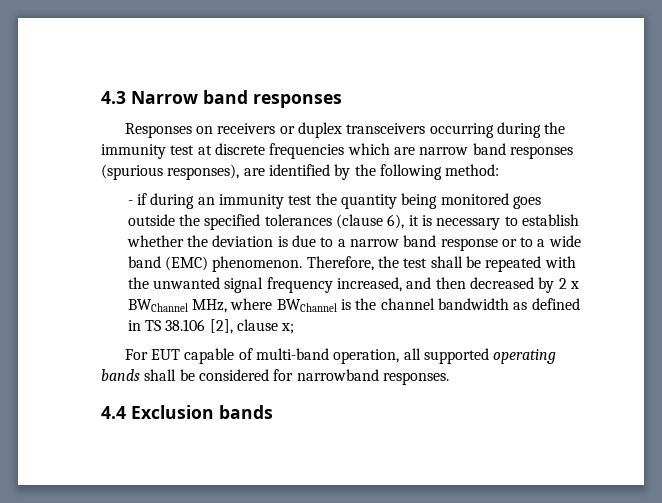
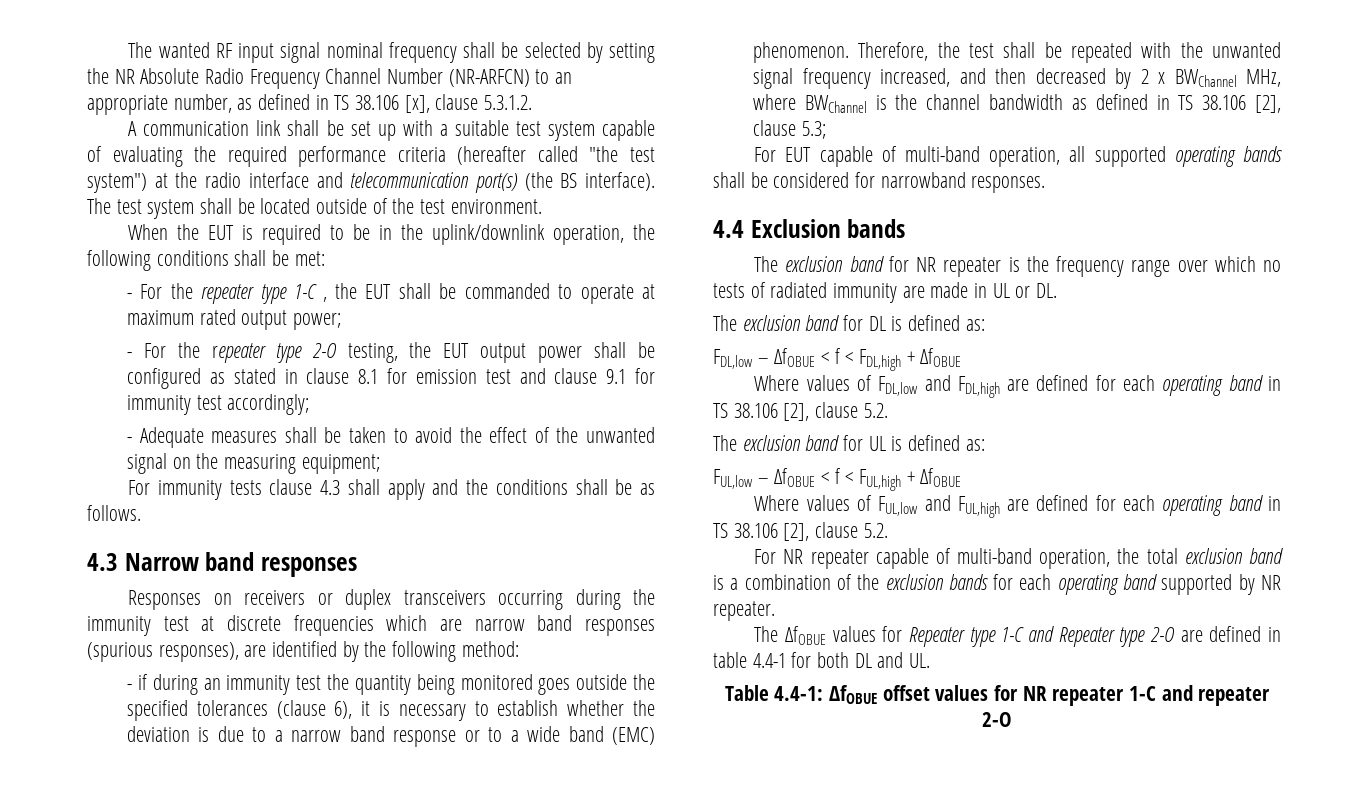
+ The wanted RF input signal nominal frequency shall be selected by setting the NR Absolute Radio Frequency Channel Number (NR-ARFCN) to an appropriate number, as defined in TS 38.106 [x], clause 5.3.1.2.
+ A communication link shall be set up with a suitable test system capable of evaluating the required performance criteria (hereafter called "the test system") at the radio interface and telecommunication port(s) (the BS interface). The test system shall be located outside of the test environment.
+ When the EUT is required to be in the uplink/downlink operation, the following conditions shall be met:
+ - For the repeater type 1-C , the EUT shall be commanded to operate at maximum rated output power;
+ - For the repeater type 2-O testing, the EUT output power shall be configured as stated in clause 8.1 for emission test and clause 9.1 for immunity test accordingly;
+ - Adequate measures shall be taken to avoid the effect of the unwanted signal on the measuring equipment;
+ For immunity tests clause 4.3 shall apply and the conditions shall be as follows.
- Therefore, the test shall be repeated with the unwanted signal frequency increased, and then decreased by 2 x BWChannel MHz, where BWChannel is the channel bandwidth as defined in TS 38.106 [2], clause x;
+ Therefore, the test shall be repeated with the unwanted signal frequency increased, and then decreased by 2 x BWChannel MHz, where BWChannel is the channel bandwidth as defined in TS 38.106 [2], clause 5.3;
+ The exclusion band for NR repeater is the frequency range over which no tests of radiated immunity are made in UL or DL.
+ The exclusion band for DL is defined as:
+ FDL,low – ΔfOBUE < f < FDL,high + ΔfOBUE
+ Where values of FDL,low and FDL,high are defined for each operating band in TS 38.106 [2], clause 5.2.
+ The exclusion band for UL is defined as:
+ FUL,low – ΔfOBUE < f < FUL,high + ΔfOBUE
+ Where values of FUL,low and FUL,high are defined for each operating band in TS 38.106 [2], clause 5.2.
+ For NR repeater capable of multi-band operation, the total exclusion band is a combination of the exclusion bands for each operating band supported by NR repeater.
+ The ΔfOBUE values for Repeater type 1-C and Repeater type 2-O are defined in table 4.4-1 for both DL and UL.
+ Table 4.4-1: ΔfOBUE offset values for NR repeater 1-C and repeater 2-O

